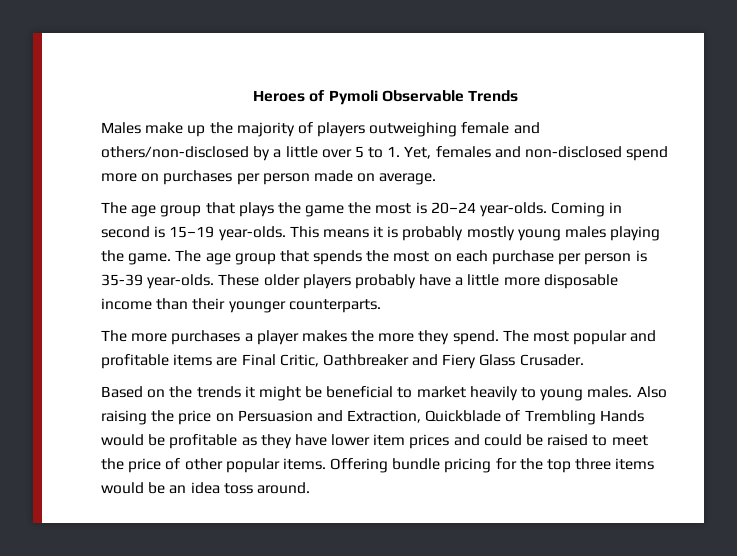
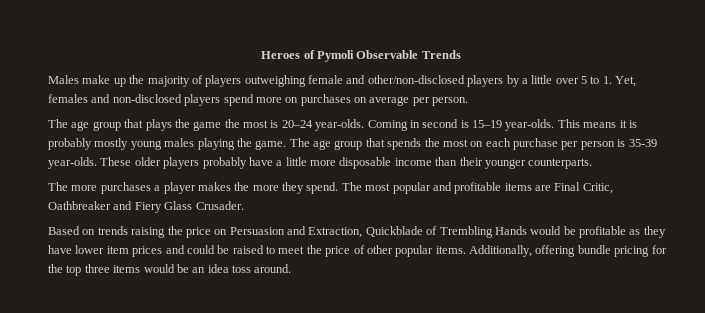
- Males make up the majority of players outweighing female and others/non-disclosed by a little over 5 to 1. Yet, females and non-disclosed spend more on purchases per person made on average.
+ Males make up the majority of players outweighing female and other/non-disclosed players by a little over 5 to 1. Yet, females and non-disclosed players spend more on purchases on average per person.
- Based on the trends it might be beneficial to market heavily to young males. Also raising the price on Persuasion and Extraction, Quickblade of Trembling Hands would be profitable as they have lower item prices and could be raised to meet the price of other popular items.
+ Based on trends raising the price on Persuasion and Extraction, Quickblade of Trembling Hands would be profitable as they have lower item prices and could be raised to meet the price of other popular items.
- Offering bundle pricing for the top three items would be an idea toss around.
+ Additionally, offering bundle pricing for the top three items would be an idea toss around.

